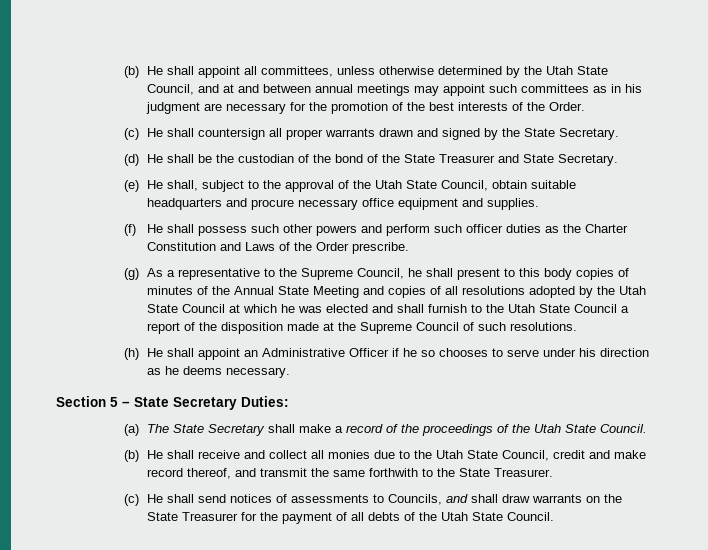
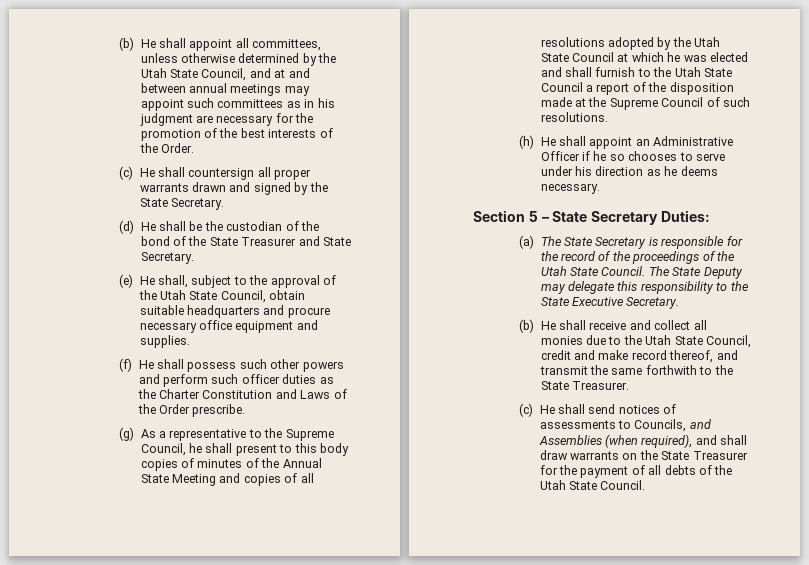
- (a) The State Secretary shall make a record of the proceedings of the Utah State Council.
+ (a) The State Secretary is responsible for the record of the proceedings of the Utah State Council. The State Deputy may delegate this responsibility to the State Executive Secretary.
- (c) He shall send notices of assessments to Councils, and shall draw warrants on the State Treasurer for the payment of all debts of the Utah State Council.
+ (c) He shall send notices of assessments to Councils, and Assemblies (when required), and shall draw warrants on the State Treasurer for the payment of all debts of the Utah State Council.

